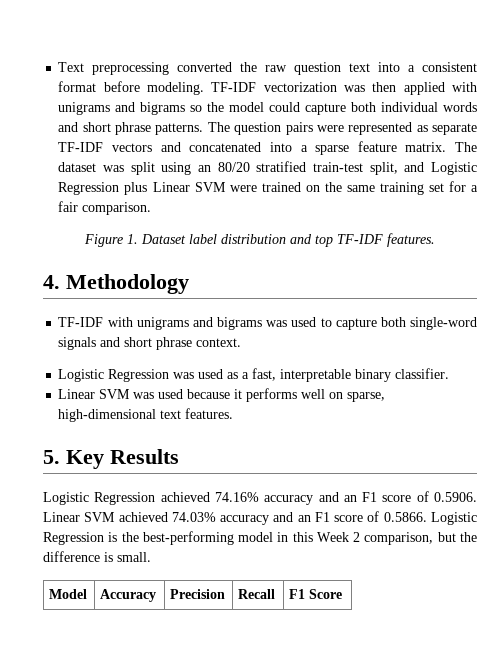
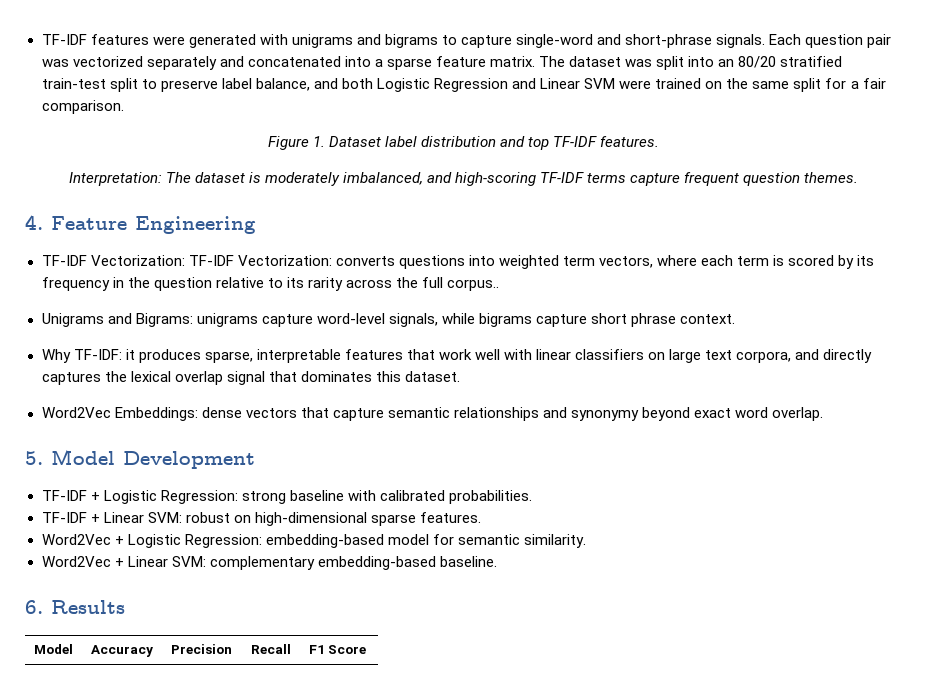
- Text preprocessing converted the raw question text into a consistent format before modeling. TF-IDF vectorization was then applied with unigrams and bigrams so the model could capture both individual words and short phrase patterns. The question pairs were represented as separate TF-IDF vectors and concatenated into a sparse feature matrix.
+ TF-IDF features were generated with unigrams and bigrams to capture single-word and short-phrase signals. Each question pair was vectorized separately and concatenated into a sparse feature matrix.
- The dataset was split using an 80/20 stratified train-test split, and Logistic Regression plus Linear SVM were trained on the same training set for a fair comparison.
+ The dataset was split into an 80/20 stratified train-test split to preserve label balance, and both Logistic Regression and Linear SVM were trained on the same split for a fair comparison.
+ Interpretation: The dataset is moderately imbalanced, and high-scoring TF-IDF terms capture frequent question themes.
- 4. Methodology
- TF-IDF with unigrams and bigrams was used to capture both single-word signals and short phrase context.
- Logistic Regression was used as a fast, interpretable binary classifier.
- Linear SVM was used because it performs well on sparse, high-dimensional text features.
- 5. Key Results
- Logistic Regression achieved 74.16% accuracy and an F1 score of 0.5906. Linear SVM achieved 74.03% accuracy and an F1 score of 0.5866. Logistic Regression is the best-performing model in this Week 2 comparison, but the difference is small.
+ 4. Feature Engineering
+ TF-IDF Vectorization: TF-IDF Vectorization: converts questions into weighted term vectors, where each term is scored by its frequency in the question relative to its rarity across the full corpus..
+ Unigrams and Bigrams: unigrams capture word-level signals, while bigrams capture short phrase context.
+ Why TF-IDF: it produces sparse, interpretable features that work well with linear classifiers on large text corpora, and directly captures the lexical overlap signal that dominates this dataset.
+ Word2Vec Embeddings: dense vectors that capture semantic relationships and synonymy beyond exact word overlap.
+ 5. Model Development
+ TF-IDF + Logistic Regression: strong baseline with calibrated probabilities.
+ TF-IDF + Linear SVM: robust on high-dimensional sparse features.
+ Word2Vec + Logistic Regression: embedding-based model for semantic similarity.
+ Word2Vec + Linear SVM: complementary embedding-based baseline.
+ 6. Results

